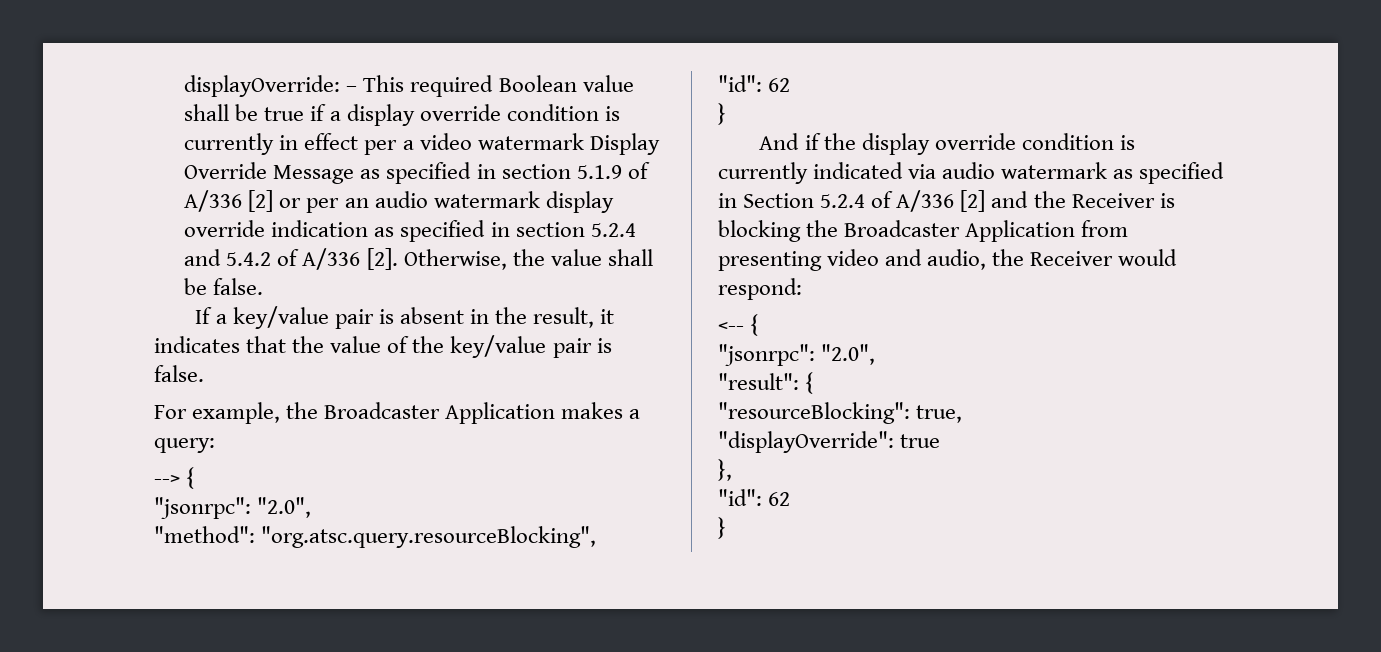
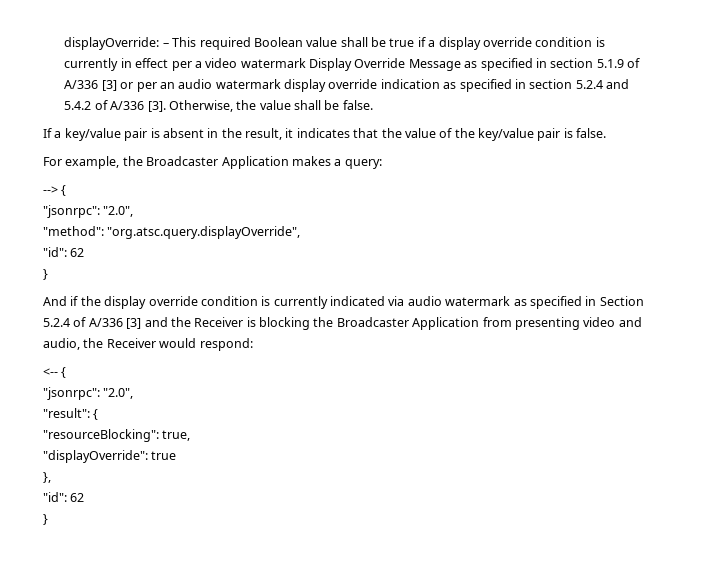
- displayOverride: – This required Boolean value shall be true if a display override condition is currently in effect per a video watermark Display Override Message as specified in section 5.1.9 of A/336 [2] or per an audio watermark display override indication as specified in section 5.2.4 and 5.4.2 of A/336 [2].
+ displayOverride: – This required Boolean value shall be true if a display override condition is currently in effect per a video watermark Display Override Message as specified in section 5.1.9 of A/336 [3] or per an audio watermark display override indication as specified in section 5.2.4 and 5.4.2 of A/336 [3].
- "method": "org.atsc.query.resourceBlocking",
+ "method": "org.atsc.query.displayOverride",
- And if the display override condition is currently indicated via audio watermark as specified in Section 5.2.4 of A/336 [2] and the Receiver is blocking the Broadcaster Application from presenting video and audio, the Receiver would respond:
+ And if the display override condition is currently indicated via audio watermark as specified in Section 5.2.4 of A/336 [3] and the Receiver is blocking the Broadcaster Application from presenting video and audio, the Receiver would respond:

